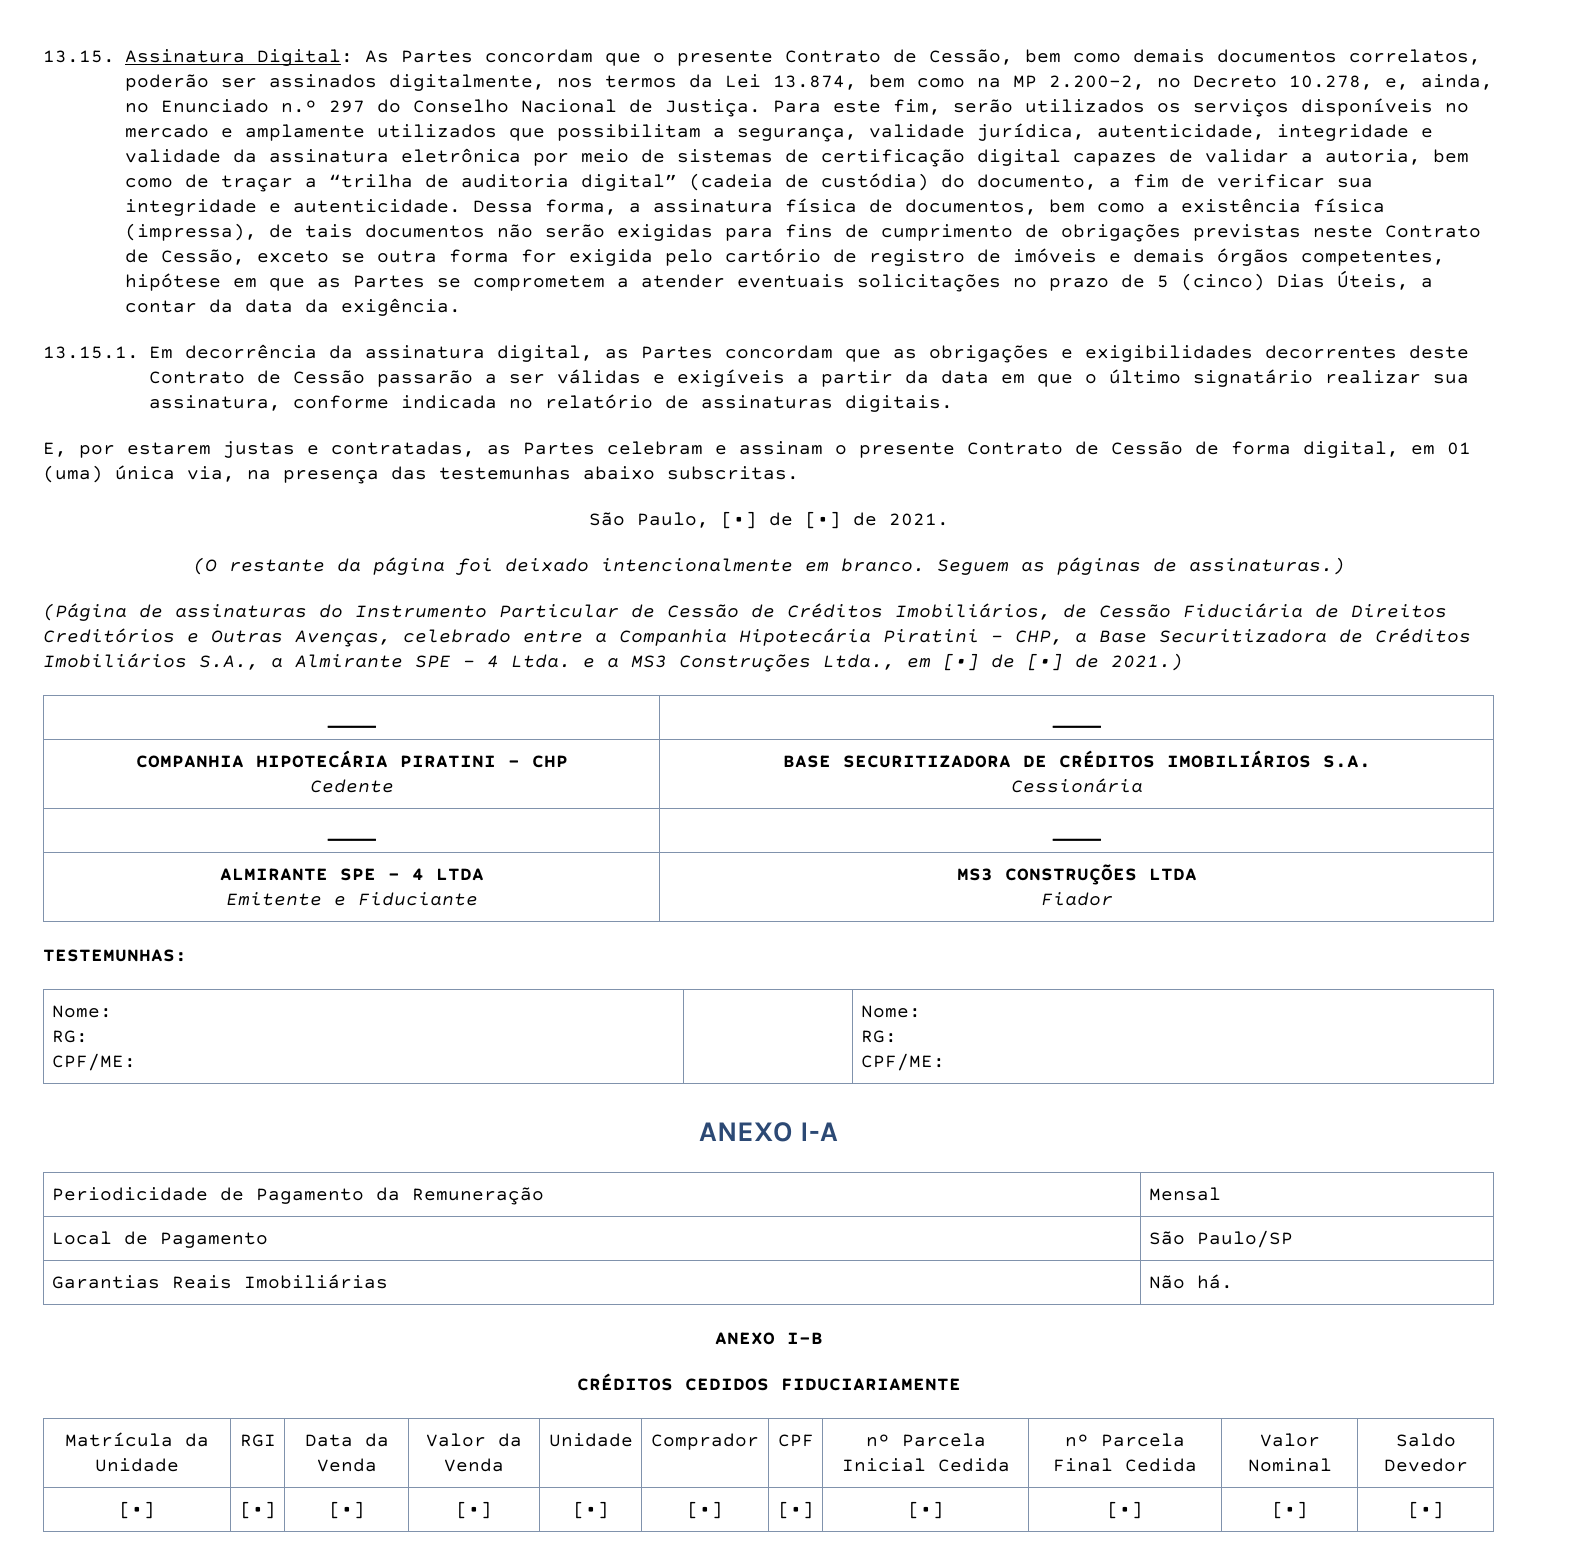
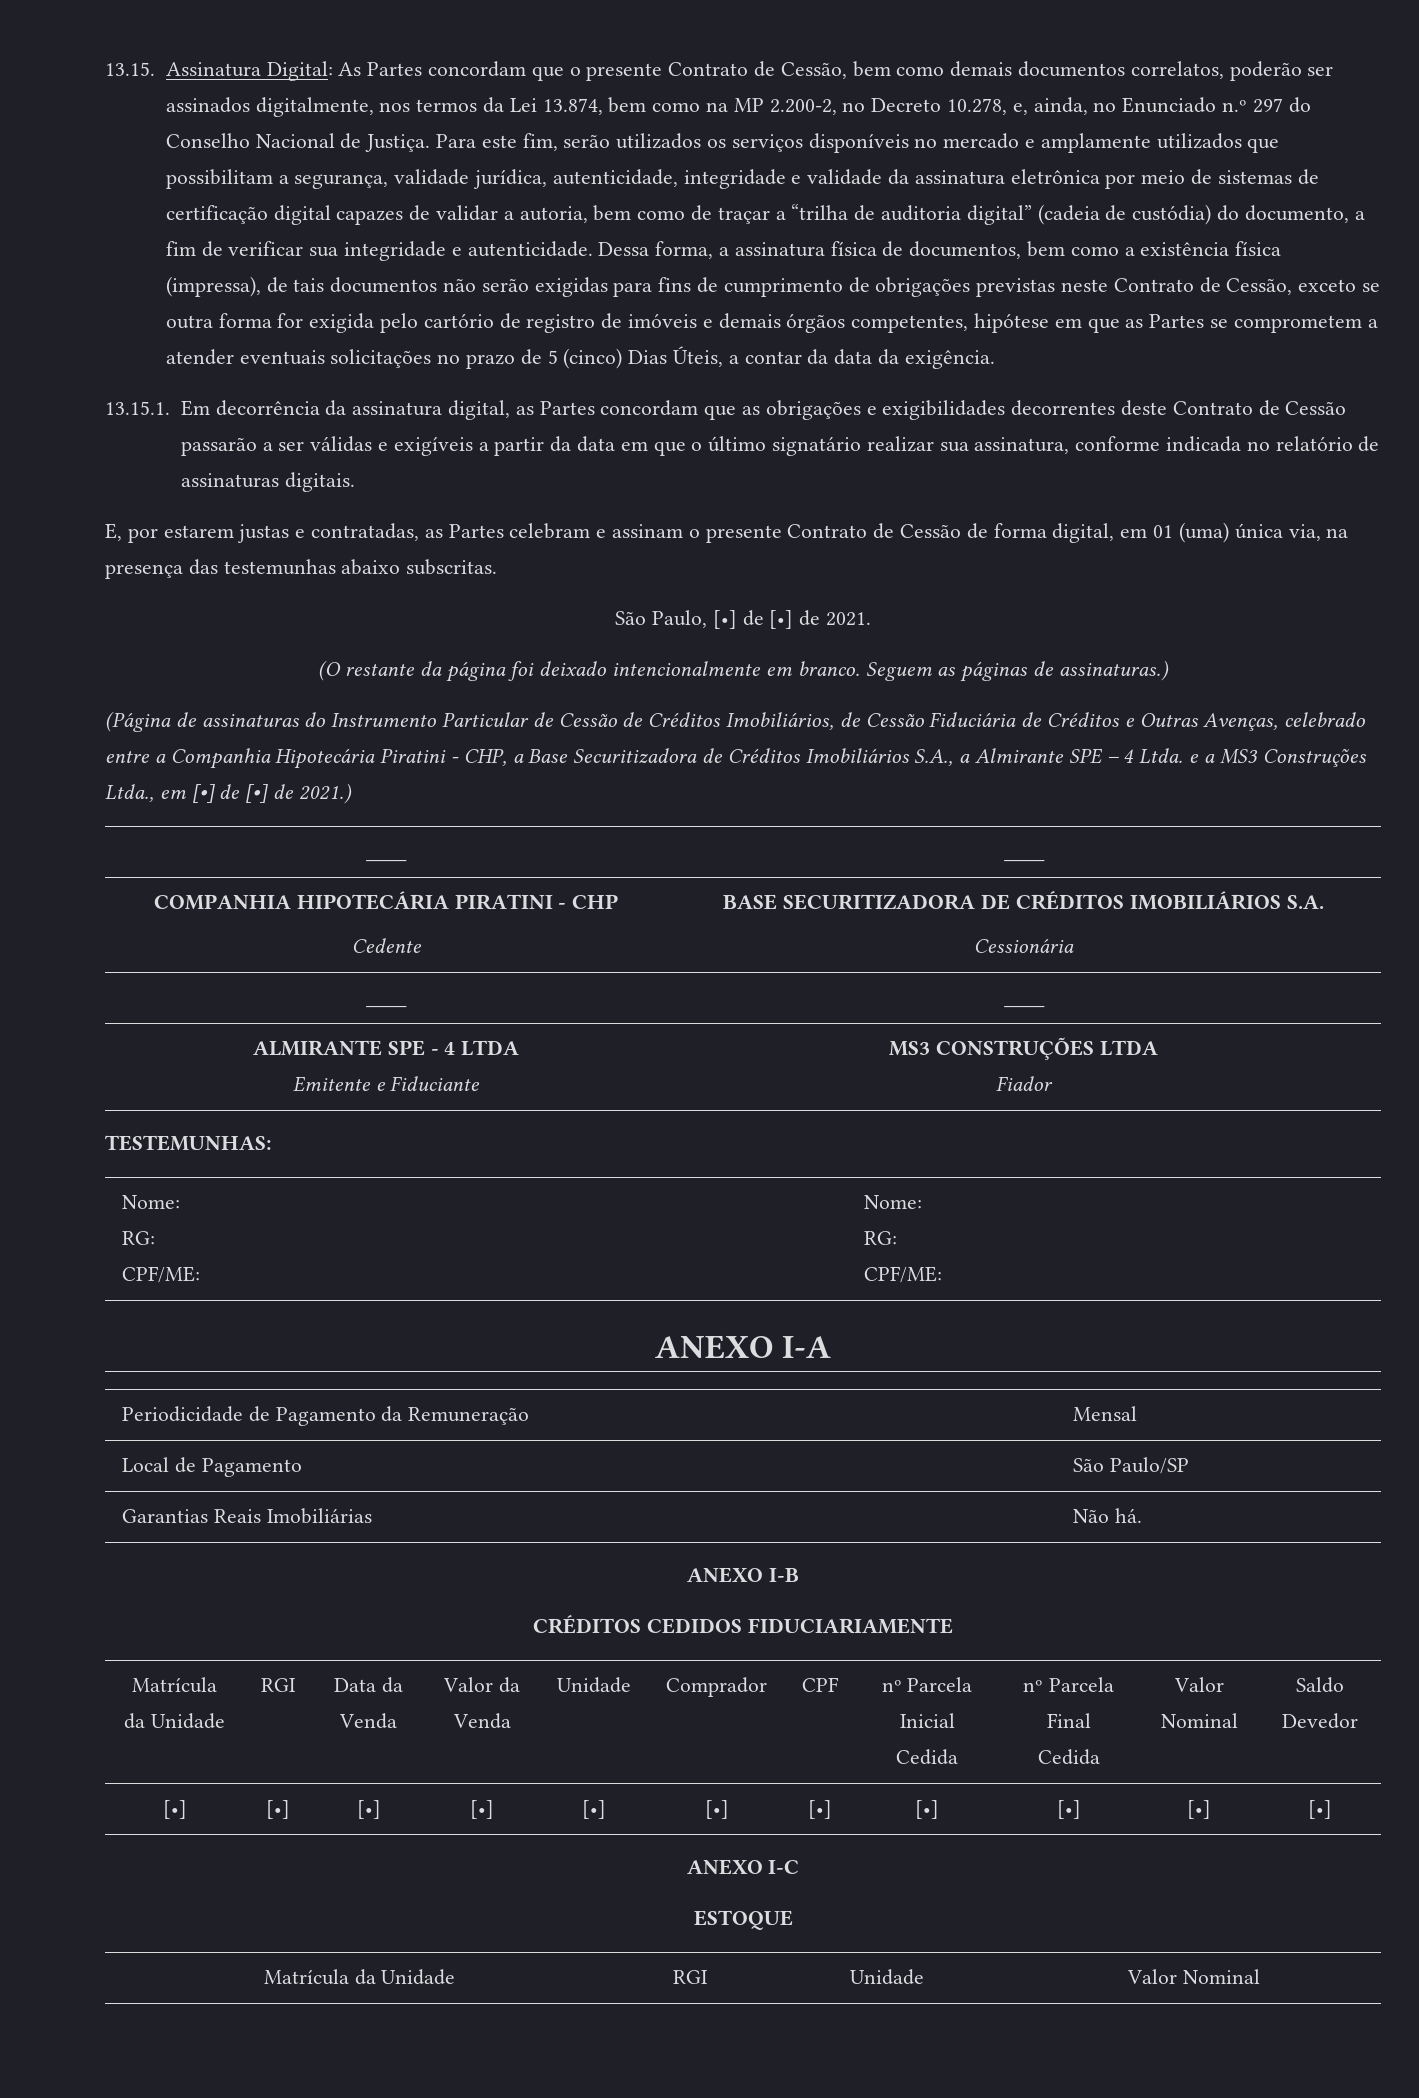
- (Página de assinaturas do Instrumento Particular de Cessão de Créditos Imobiliários, de Cessão Fiduciária de Direitos Creditórios e Outras Avenças, celebrado entre a Companhia Hipotecária Piratini - CHP, a Base Securitizadora de Créditos Imobiliários S.A., a Almirante SPE – 4 Ltda. e a MS3 Construções Ltda., em [•] de [•] de 2021.)
+ (Página de assinaturas do Instrumento Particular de Cessão de Créditos Imobiliários, de Cessão Fiduciária de Créditos e Outras Avenças, celebrado entre a Companhia Hipotecária Piratini - CHP, a Base Securitizadora de Créditos Imobiliários S.A., a Almirante SPE – 4 Ltda. e a MS3 Construções Ltda., em [•] de [•] de 2021.)
+ ANEXO I-C
+ ESTOQUE
+ Matrícula da Unidade | RGI | Unidade | Valor Nominal

